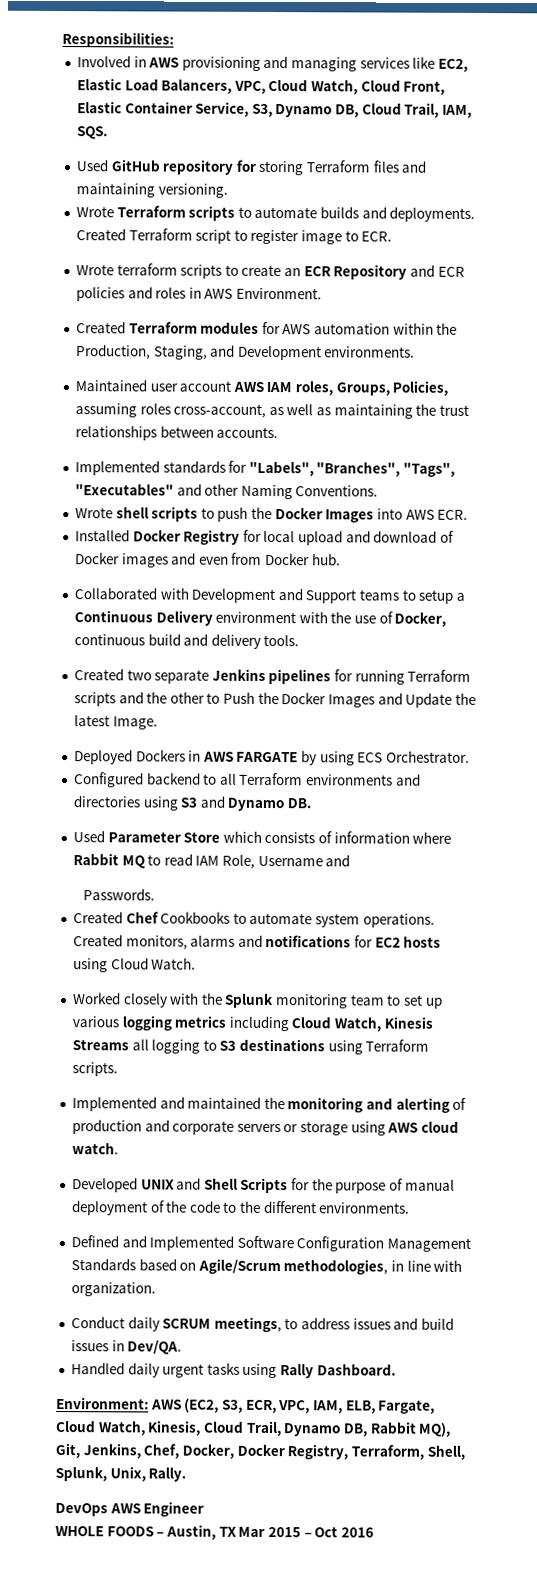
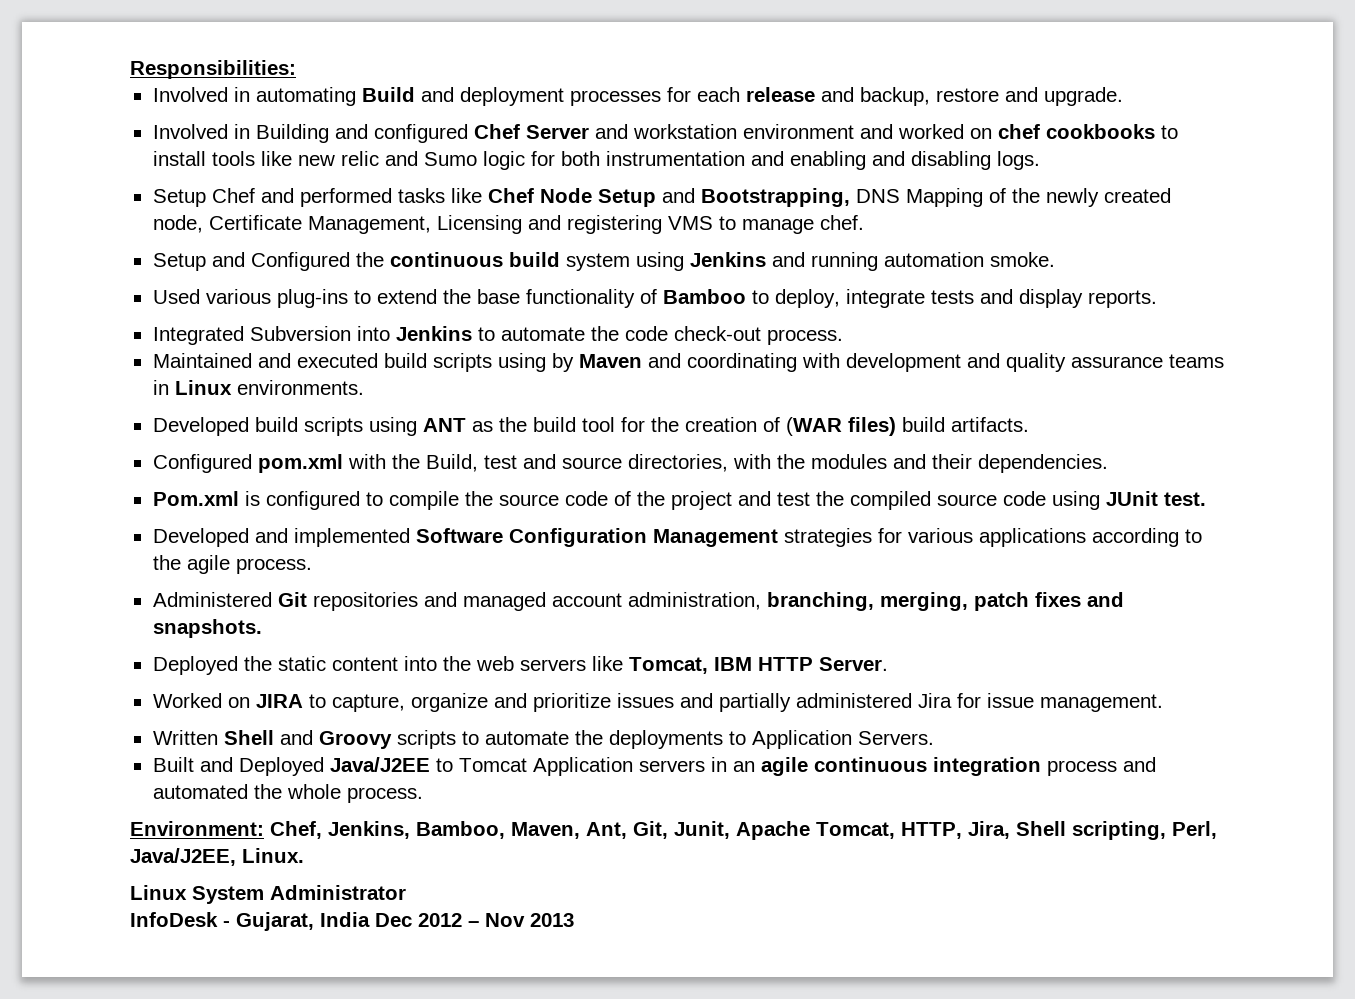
- Involved in AWS provisioning and managing services like EC2, Elastic Load Balancers, VPC, Cloud Watch, Cloud Front, Elastic Container Service, S3, Dynamo DB, Cloud Trail, IAM, SQS.
- Used GitHub repository for storing Terraform files and maintaining versioning.
- Wrote Terraform scripts to automate builds and deployments. Created Terraform script to register image to ECR.
- Wrote terraform scripts to create an ECR Repository and ECR policies and roles in AWS Environment.
- Created Terraform modules for AWS automation within the Production, Staging, and Development environments.
- Maintained user account AWS IAM roles, Groups, Policies, assuming roles cross-account, as well as maintaining the trust relationships between accounts.
- Implemented standards for "Labels", "Branches", "Tags", "Executables" and other Naming Conventions.
- Wrote shell scripts to push the Docker Images into AWS ECR.
- Installed Docker Registry for local upload and download of Docker images and even from Docker hub.
- Collaborated with Development and Support teams to setup a Continuous Delivery environment with the use of Docker, continuous build and delivery tools.
- Created two separate Jenkins pipelines for running Terraform scripts and the other to Push the Docker Images and Update the latest Image.
- Deployed Dockers in AWS FARGATE by using ECS Orchestrator.
- Configured backend to all Terraform environments and directories using S3 and Dynamo DB.
- Used Parameter Store which consists of information where Rabbit MQ to read IAM Role, Username and
- Passwords.
- Created Chef Cookbooks to automate system operations. Created monitors, alarms and notifications for EC2 hosts using Cloud Watch.
- Worked closely with the Splunk monitoring team to set up various logging metrics including Cloud Watch, Kinesis Streams all logging to S3 destinations using Terraform scripts.
- Implemented and maintained the monitoring and alerting of production and corporate servers or storage using AWS cloud watch.
- Developed UNIX and Shell Scripts for the purpose of manual deployment of the code to the different environments.
- Defined and Implemented Software Configuration Management Standards based on Agile/Scrum methodologies, in line with organization.
- Conduct daily SCRUM meetings, to address issues and build issues in Dev/QA.
- Handled daily urgent tasks using Rally Dashboard.
- Environment: AWS (EC2, S3, ECR, VPC, IAM, ELB, Fargate, Cloud Watch, Kinesis, Cloud Trail, Dynamo DB, Rabbit MQ), Git, Jenkins, Chef, Docker, Docker Registry, Terraform, Shell, Splunk, Unix, Rally.
- DevOps AWS Engineer
- WHOLE FOODS – Austin, TX Mar 2015 – Oct 2016
+ Involved in automating Build and deployment processes for each release and backup, restore and upgrade.
+ Involved in Building and configured Chef Server and workstation environment and worked on chef cookbooks to install tools like new relic and Sumo logic for both instrumentation and enabling and disabling logs.
+ Setup Chef and performed tasks like Chef Node Setup and Bootstrapping, DNS Mapping of the newly created node, Certificate Management, Licensing and registering VMS to manage chef.
+ Setup and Configured the continuous build system using Jenkins and running automation smoke.
+ Used various plug-ins to extend the base functionality of Bamboo to deploy, integrate tests and display reports.
+ Integrated Subversion into Jenkins to automate the code check-out process.
+ Maintained and executed build scripts using by Maven and coordinating with development and quality assurance teams in Linux environments.
+ Developed build scripts using ANT as the build tool for the creation of (WAR files) build artifacts.
+ Configured pom.xml with the Build, test and source directories, with the modules and their dependencies.
+ Pom.xml is configured to compile the source code of the project and test the compiled source code using JUnit test.
+ Developed and implemented Software Configuration Management strategies for various applications according to the agile process.
+ Administered Git repositories and managed account administration, branching, merging, patch fixes and snapshots.
+ Deployed the static content into the web servers like Tomcat, IBM HTTP Server.
+ Worked on JIRA to capture, organize and prioritize issues and partially administered Jira for issue management.
+ Written Shell and Groovy scripts to automate the deployments to Application Servers.
+ Built and Deployed Java/J2EE to Tomcat Application servers in an agile continuous integration process and automated the whole process.
+ Environment: Chef, Jenkins, Bamboo, Maven, Ant, Git, Junit, Apache Tomcat, HTTP, Jira, Shell scripting, Perl, Java/J2EE, Linux.
+ Linux System Administrator
+ InfoDesk - Gujarat, India Dec 2012 – Nov 2013

